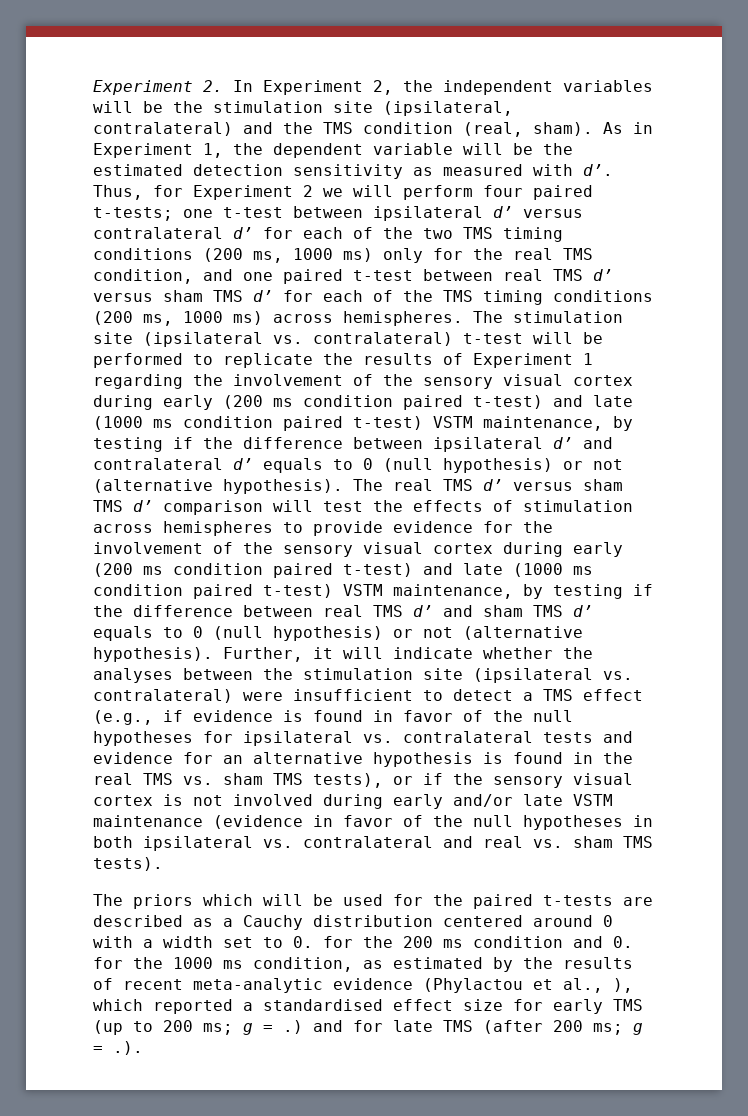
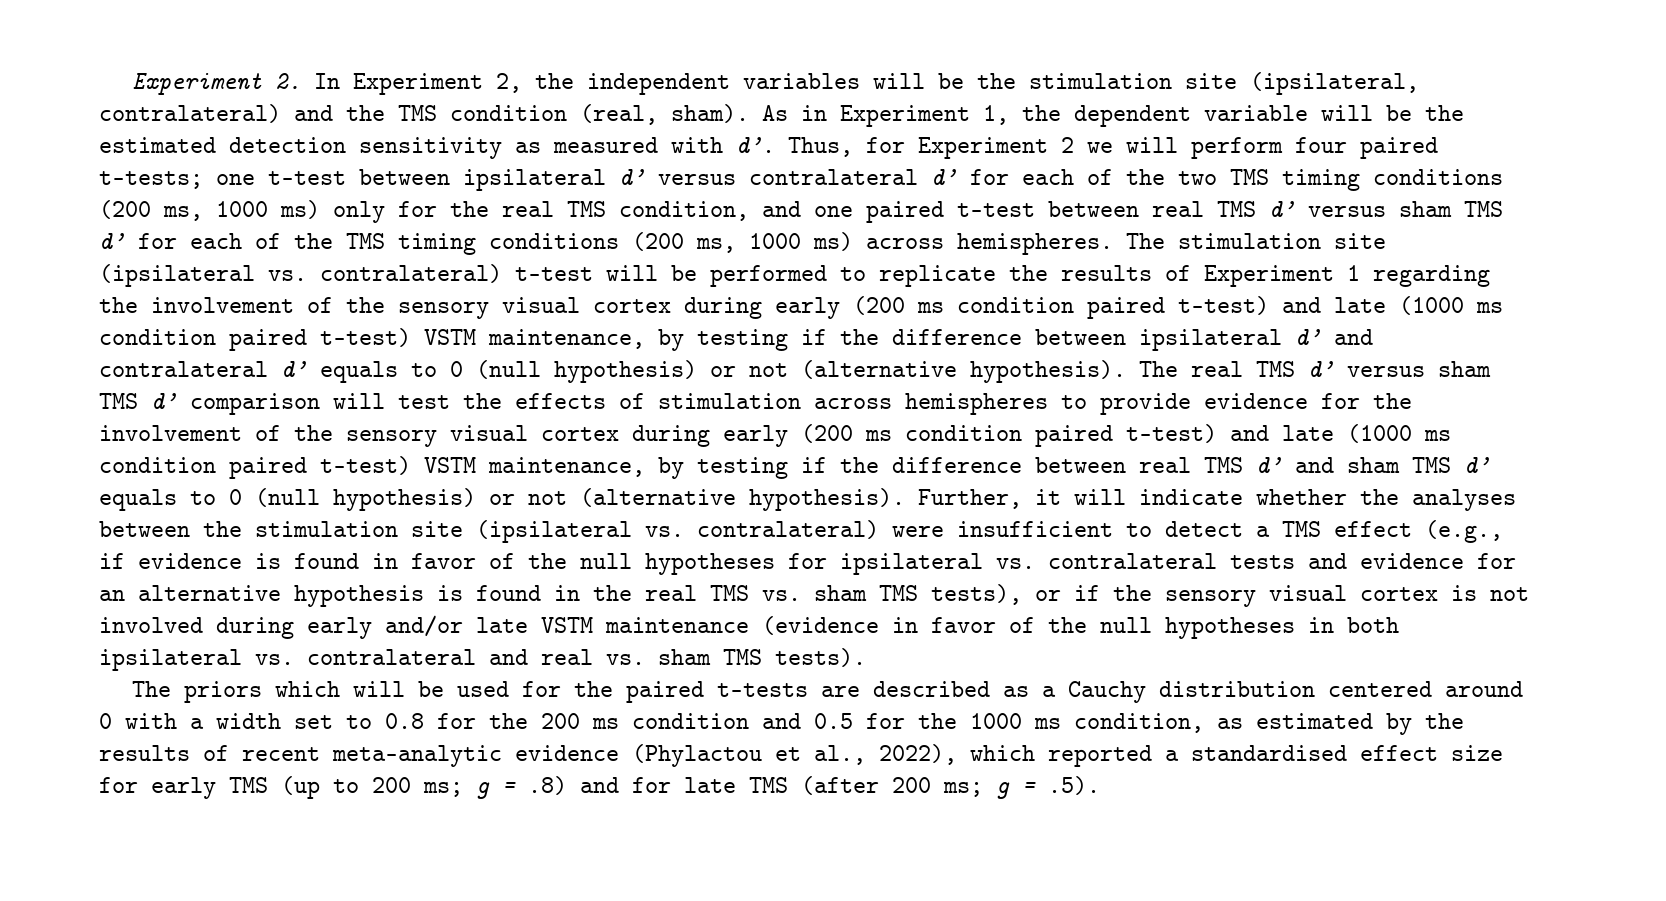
- The priors which will be used for the paired t-tests are described as a Cauchy distribution centered around 0 with a width set to 0. for the 200 ms condition and 0. for the 1000 ms condition, as estimated by the results of recent meta-analytic evidence (Phylactou et al., ), which reported a standardised effect size for early TMS (up to 200 ms;
+ The priors which will be used for the paired t-tests are described as a Cauchy distribution centered around 0 with a width set to 0.8 for the 200 ms condition and 0.5 for the 1000 ms condition, as estimated by the results of recent meta-analytic evidence (Phylactou et al., 2022), which reported a standardised effect size for early TMS (up to 200 ms;
- g = .) and for late TMS (after 200 ms;
+ g = .8) and for late TMS (after 200 ms;
- g = .).
+ g = .5).

